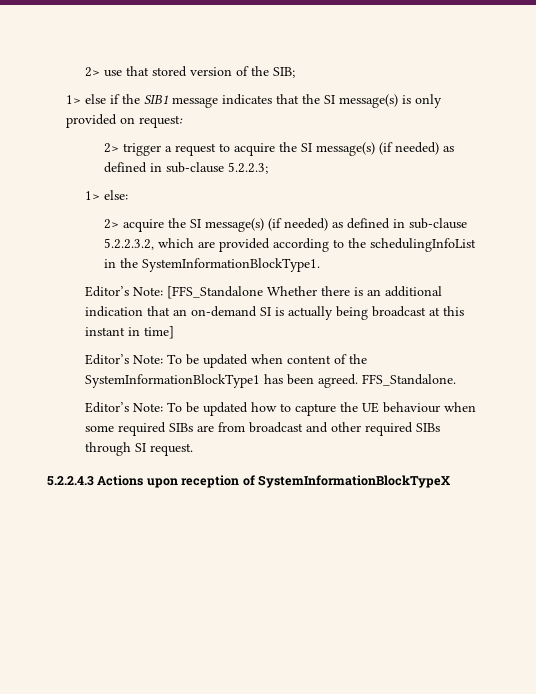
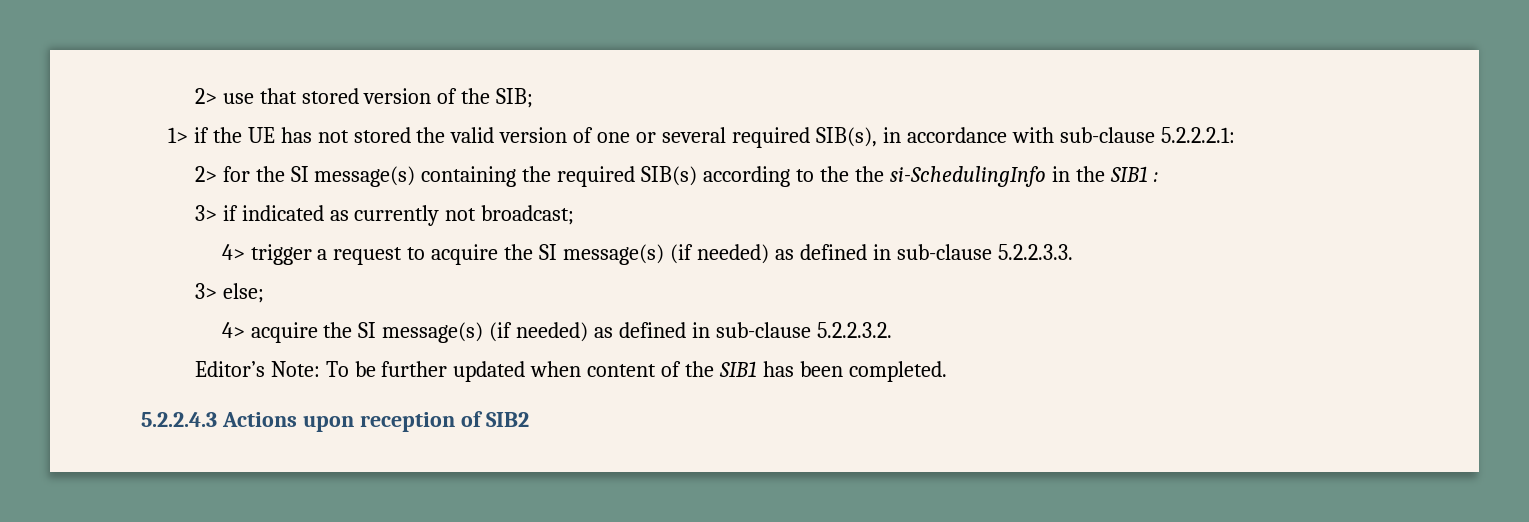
- 1> else if the SIB1 message indicates that the SI message(s) is only provided on request:
- 2> trigger a request to acquire the SI message(s) (if needed) as defined in sub-clause 5.2.2.3;
- 1> else:
- 2> acquire the SI message(s) (if needed) as defined in sub-clause 5.2.2.3.2, which are provided according to the schedulingInfoList in the SystemInformationBlockType1.
- Editor’s Note: [FFS_Standalone Whether there is an additional indication that an on-demand SI is actually being broadcast at this instant in time]
- Editor’s Note: To be updated when content of the SystemInformationBlockType1 has been agreed. FFS_Standalone.
- Editor’s Note: To be updated how to capture the UE behaviour when some required SIBs are from broadcast and other required SIBs through SI request.
+ 1> if the UE has not stored the valid version of one or several required SIB(s), in accordance with sub-clause 5.2.2.2.1:
+ 2> for the SI message(s) containing the required SIB(s) according to the the si-SchedulingInfo in the SIB1 :
+ 3> if indicated as currently not broadcast;
+ 4> trigger a request to acquire the SI message(s) (if needed) as defined in sub-clause 5.2.2.3.3.
+ 3> else;
+ 4> acquire the SI message(s) (if needed) as defined in sub-clause 5.2.2.3.2.
+ Editor’s Note: To be further updated when content of the SIB1 has been completed.
- 5.2.2.4.3 Actions upon reception of SystemInformationBlockTypeX
+ 5.2.2.4.3 Actions upon reception of SIB2

